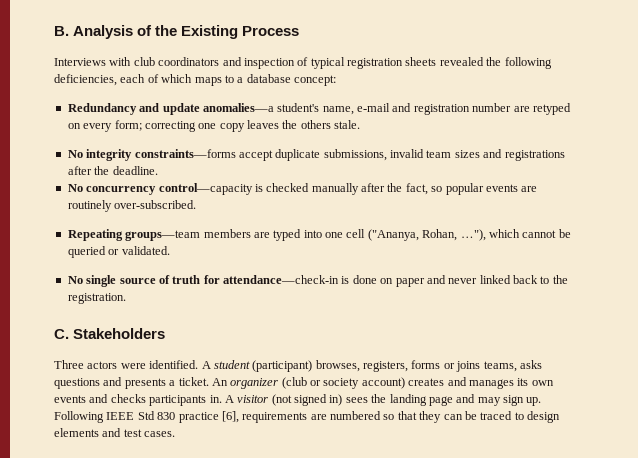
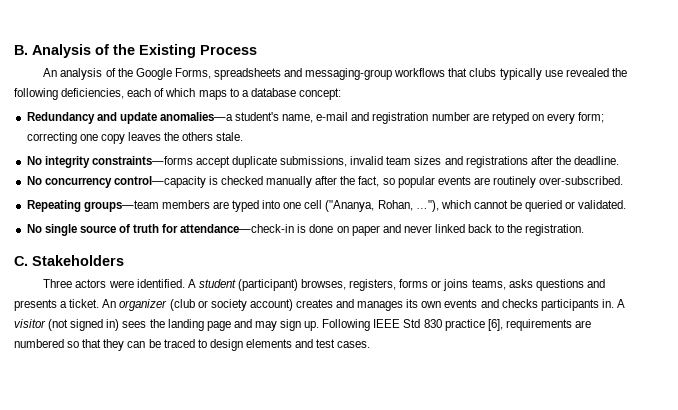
- Interviews with club coordinators and inspection of typical registration sheets revealed the following deficiencies, each of which maps to a database concept:
+ An analysis of the Google Forms, spreadsheets and messaging-group workflows that clubs typically use revealed the following deficiencies, each of which maps to a database concept:

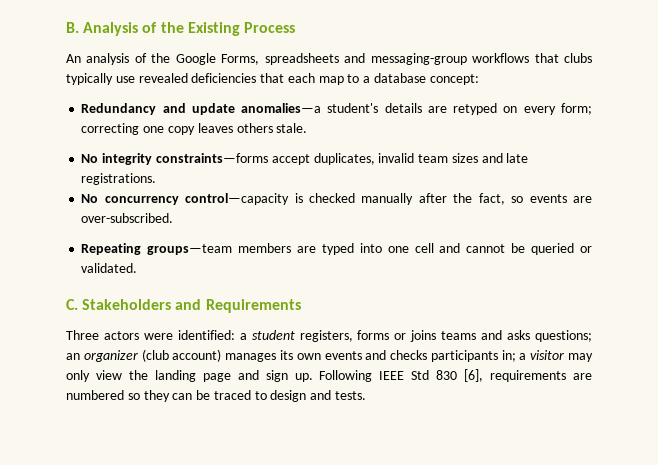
- An analysis of the Google Forms, spreadsheets and messaging-group workflows that clubs typically use revealed the following deficiencies, each of which maps to a database concept:
+ An analysis of the Google Forms, spreadsheets and messaging-group workflows that clubs typically use revealed deficiencies that each map to a database concept:
- Redundancy and update anomalies—a student's name, e-mail and registration number are retyped on every form; correcting one copy leaves the others stale.
+ Redundancy and update anomalies—a student's details are retyped on every form; correcting one copy leaves others stale.
- No integrity constraints—forms accept duplicate submissions, invalid team sizes and registrations after the deadline.
+ No integrity constraints—forms accept duplicates, invalid team sizes and late registrations.
- No concurrency control—capacity is checked manually after the fact, so popular events are routinely over-subscribed.
+ No concurrency control—capacity is checked manually after the fact, so events are over-subscribed.
- Repeating groups—team members are typed into one cell ("Ananya, Rohan, …"), which cannot be queried or validated.
+ Repeating groups—team members are typed into one cell and cannot be queried or validated.
- No single source of truth for attendance—check-in is done on paper and never linked back to the registration.
- C. Stakeholders
+ C. Stakeholders and Requirements
- Three actors were identified. A student (participant) browses, registers, forms or joins teams, asks questions and presents a ticket. An organizer (club or society account) creates and manages its own events and checks participants in. A visitor (not signed in) sees the landing page and may sign up.
+ Three actors were identified: a student registers, forms or joins teams and asks questions; an organizer (club account) manages its own events and checks participants in; a visitor may only view the landing page and sign up.
- Following IEEE Std 830 practice [6], requirements are numbered so that they can be traced to design elements and test cases.
+ Following IEEE Std 830 [6], requirements are numbered so they can be traced to design and tests.

